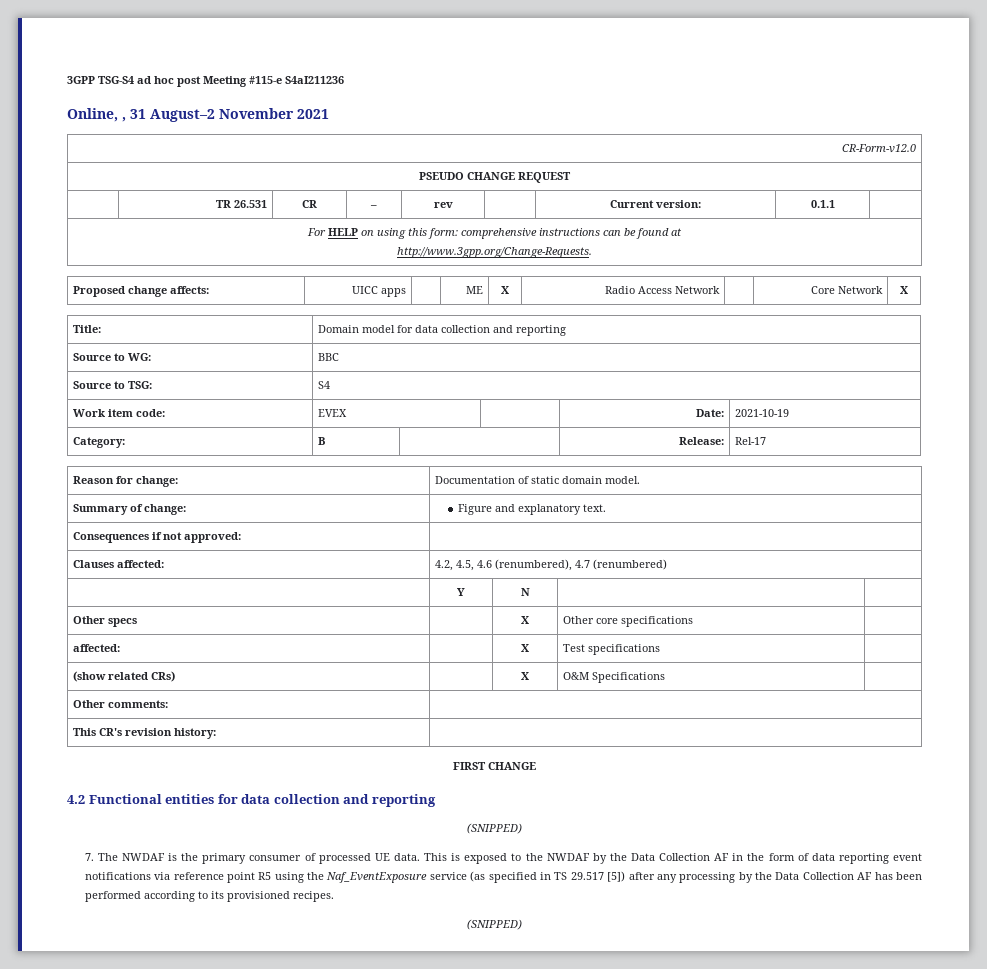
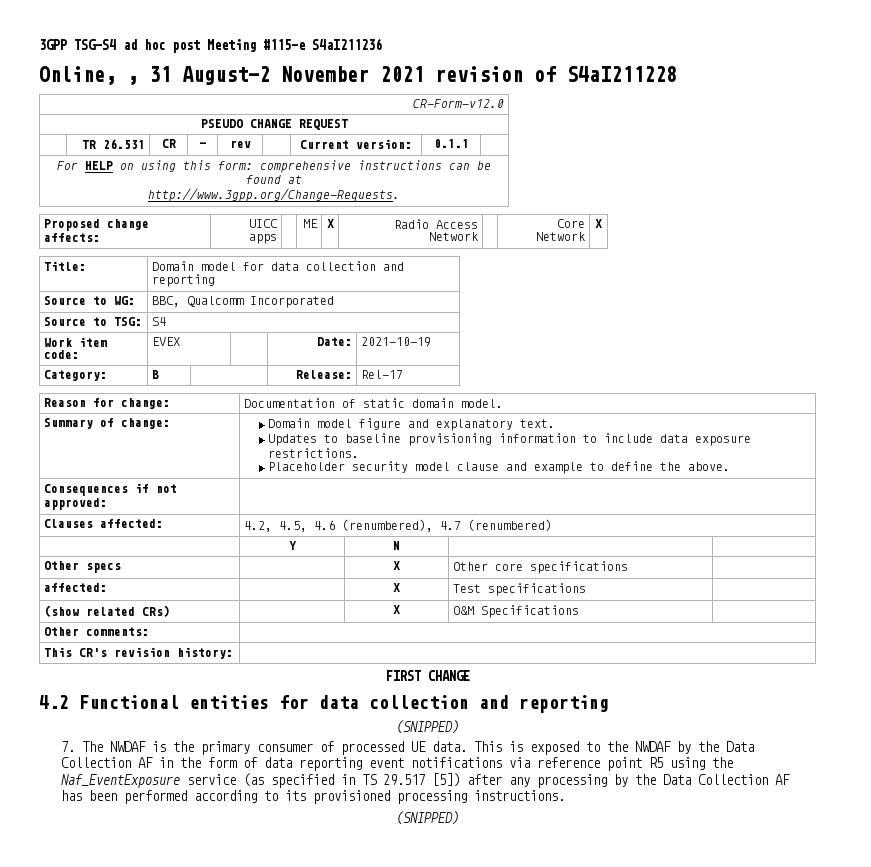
- Online, , 31 August–2 November 2021
+ Online, , 31 August–2 November 2021 revision of S4aI211228
- Source to WG: | BBC
+ Source to WG: | BBC, Qualcomm Incorporated
- Summary of change: | Figure and explanatory text.
+ Summary of change: | Domain model figure and explanatory text.
+ Updates to baseline provisioning information to include data exposure restrictions.
+ Placeholder security model clause and example to define the above.
- This is exposed to the NWDAF by the Data Collection AF in the form of data reporting event notifications via reference point R5 using the Naf_EventExposure service (as specified in TS 29.517 [5]) after any processing by the Data Collection AF has been performed according to its provisioned recipes.
+ This is exposed to the NWDAF by the Data Collection AF in the form of data reporting event notifications via reference point R5 using the Naf_EventExposure service (as specified in TS 29.517 [5]) after any processing by the Data Collection AF has been performed according to its provisioned processing instructions.

